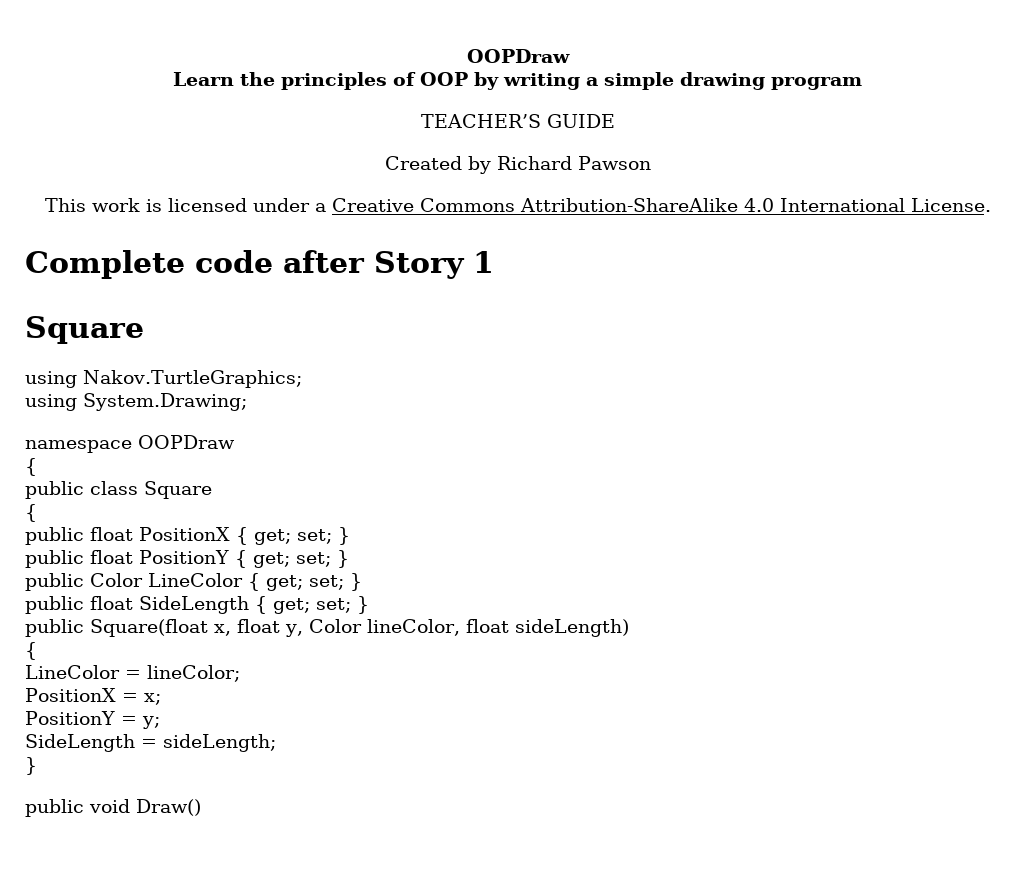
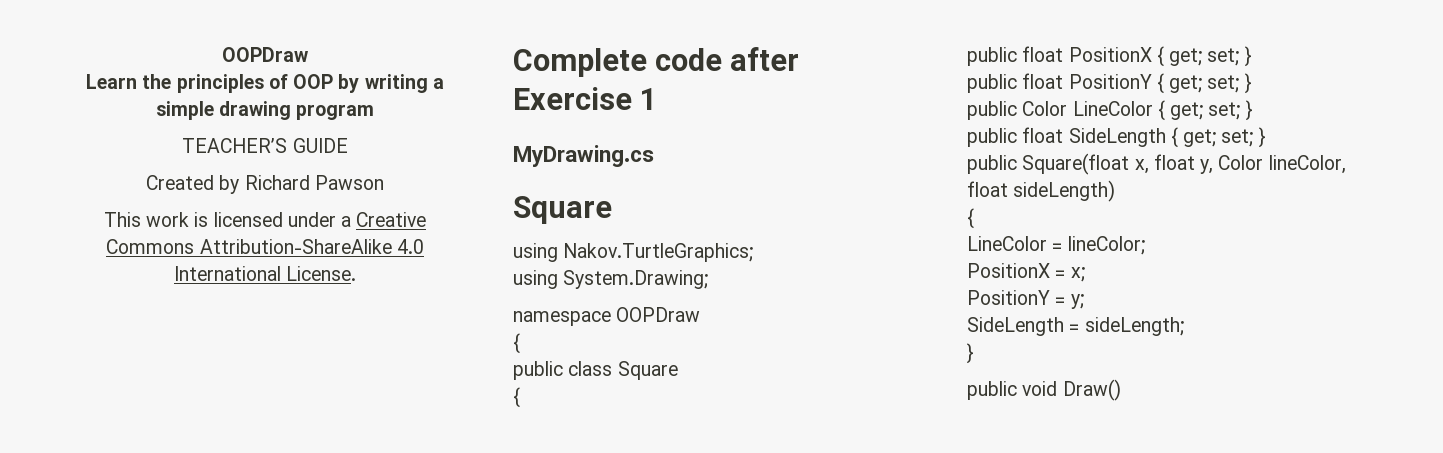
- Complete code after Story 1
+ Complete code after Exercise 1
+ MyDrawing.cs

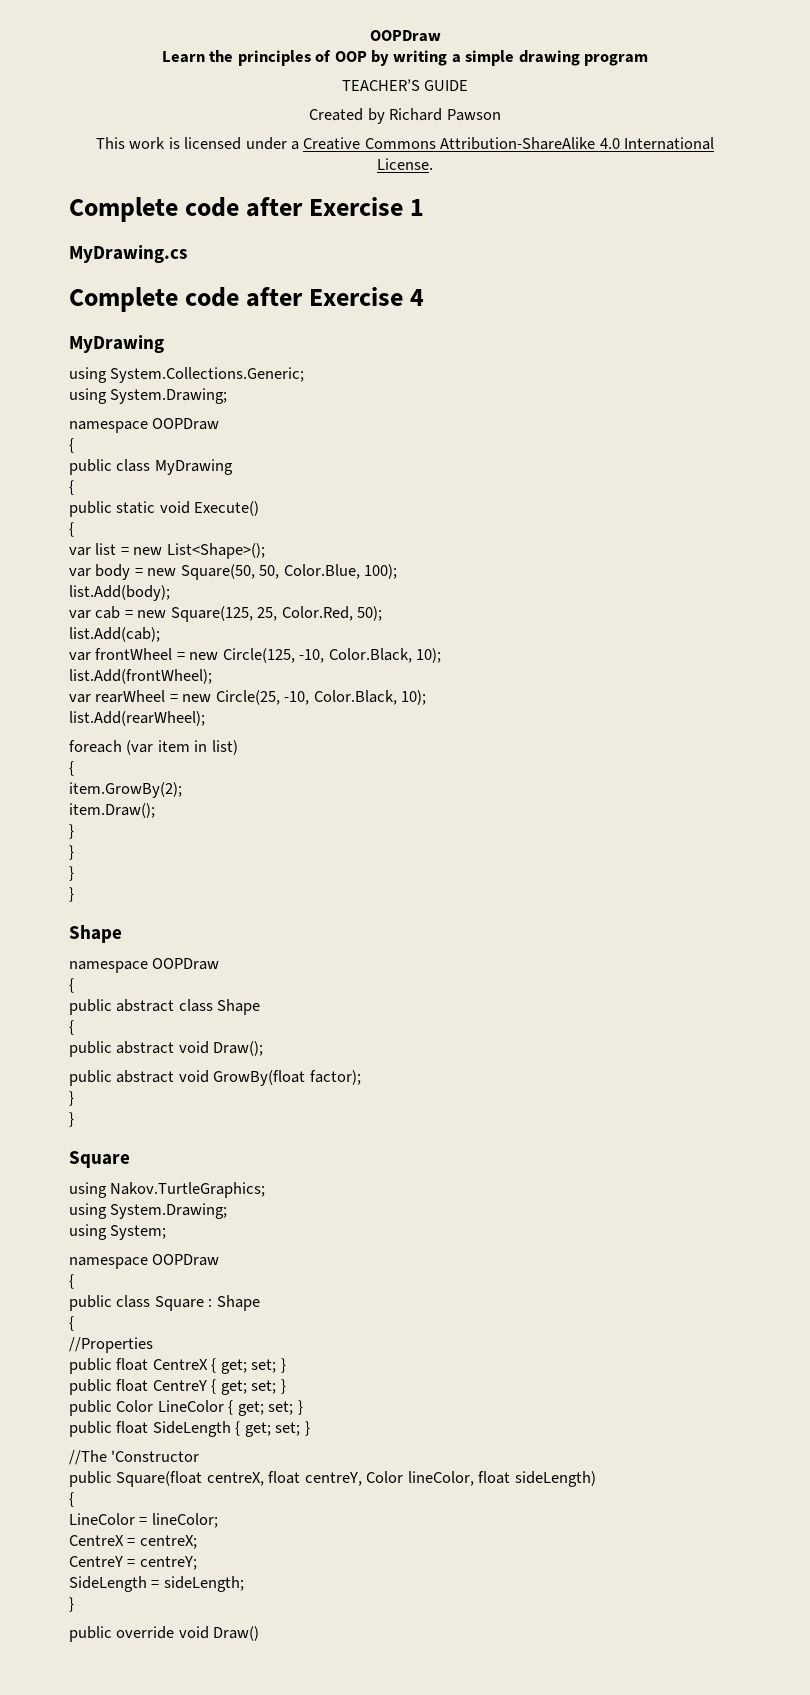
  MyDrawing.cs
- Square
- using Nakov.TurtleGraphics;
+ Complete code after Exercise 4
+ MyDrawing
+ using System.Collections.Generic;
- public class Square
+ public class MyDrawing
  {
- public float PositionX { get; set; }
- public float PositionY { get; set; }
+ public static void Execute()
+ {
+ var list = new List<Shape>();
+ var body = new Square(50, 50, Color.Blue, 100);
+ list.Add(body);
+ var cab = new Square(125, 25, Color.Red, 50);
+ list.Add(cab);
+ var frontWheel = new Circle(125, -10, Color.Black, 10);
+ list.Add(frontWheel);
+ var rearWheel = new Circle(25, -10, Color.Black, 10);
+ list.Add(rearWheel);
+ foreach (var item in list)
+ {
+ item.GrowBy(2);
+ item.Draw();
+ }
+ }
+ }
+ }
+ Shape
+ namespace OOPDraw
+ {
+ public abstract class Shape
+ {
+ public abstract void Draw();
+ public abstract void GrowBy(float factor);
+ }
+ }
+ Square
+ using Nakov.TurtleGraphics;
+ using System.Drawing;
+ using System;
+ namespace OOPDraw
+ {
+ public class Square : Shape
+ {
+ //Properties
+ public float CentreX { get; set; }
+ public float CentreY { get; set; }
+ //The 'Constructor
- public Square(float x, float y, Color lineColor, float sideLength)
+ public Square(float centreX, float centreY, Color lineColor, float sideLength)
- PositionX = x;
- PositionY = y;
+ CentreX = centreX;
+ CentreY = centreY;
- public void Draw()
+ public override void Draw()

